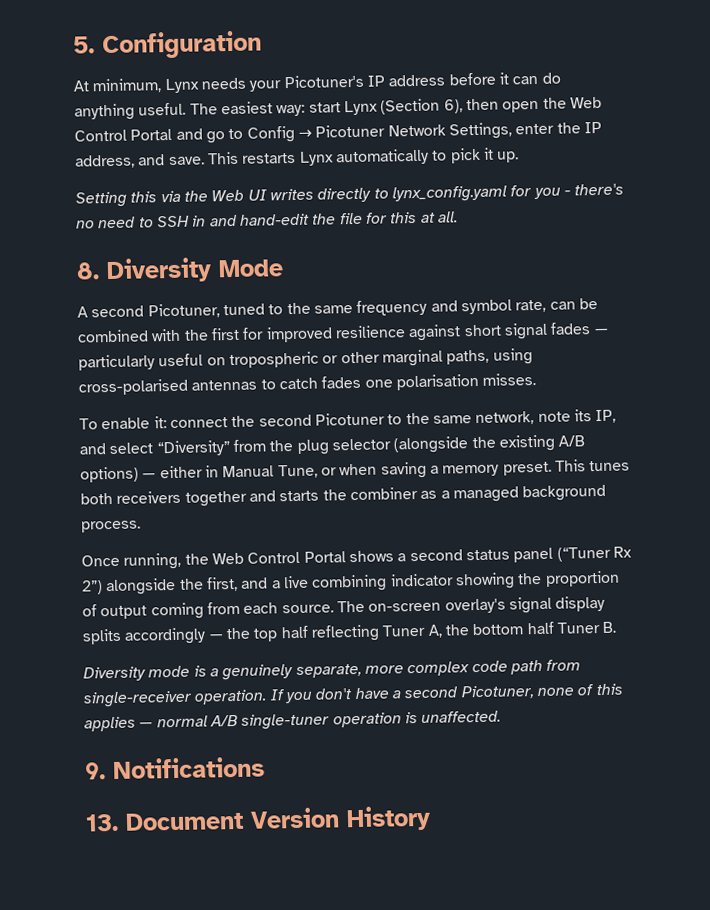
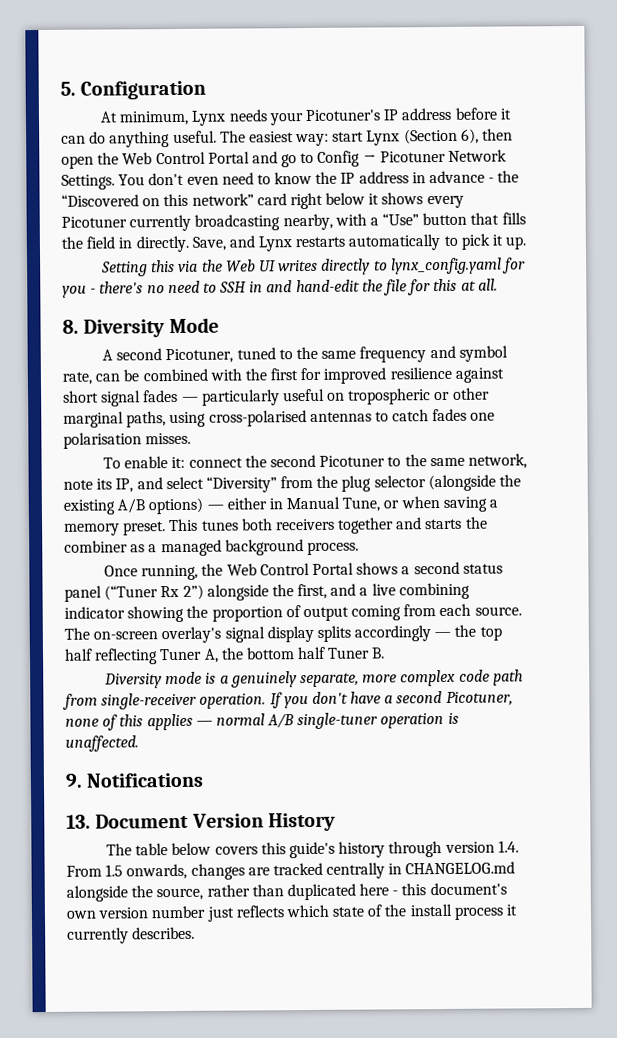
- The easiest way: start Lynx (Section 6), then open the Web Control Portal and go to Config → Picotuner Network Settings, enter the IP address, and save. This restarts Lynx automatically to pick it up.
+ The easiest way: start Lynx (Section 6), then open the Web Control Portal and go to Config → Picotuner Network Settings. You don't even need to know the IP address in advance - the “Discovered on this network” card right below it shows every Picotuner currently broadcasting nearby, with a “Use” button that fills the field in directly. Save, and Lynx restarts automatically to pick it up.
+ The table below covers this guide's history through version 1.4. From 1.5 onwards, changes are tracked centrally in CHANGELOG.md alongside the source, rather than duplicated here - this document's own version number just reflects which state of the install process it currently describes.

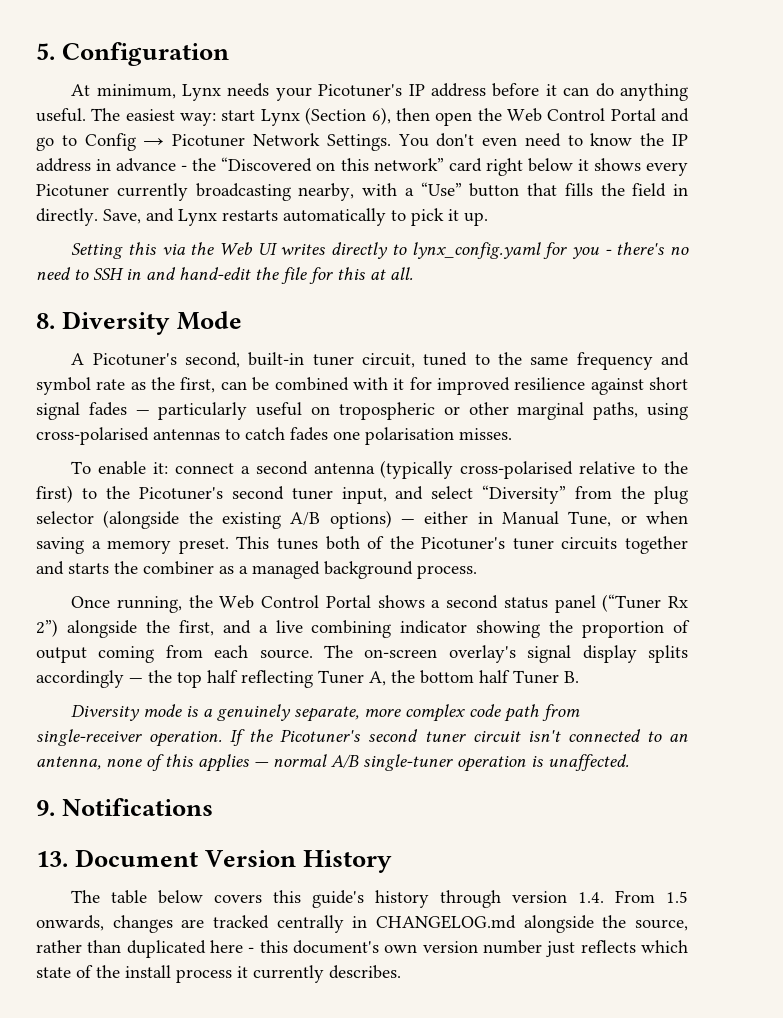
- A second Picotuner, tuned to the same frequency and symbol rate, can be combined with the first for improved resilience against short signal fades — particularly useful on tropospheric or other marginal paths, using cross-polarised antennas to catch fades one polarisation misses.
+ A Picotuner's second, built-in tuner circuit, tuned to the same frequency and symbol rate as the first, can be combined with it for improved resilience against short signal fades — particularly useful on tropospheric or other marginal paths, using cross-polarised antennas to catch fades one polarisation misses.
- To enable it: connect the second Picotuner to the same network, note its IP, and select “Diversity” from the plug selector (alongside the existing A/B options) — either in Manual Tune, or when saving a memory preset.
+ To enable it: connect a second antenna (typically cross-polarised relative to the first) to the Picotuner's second tuner input, and select “Diversity” from the plug selector (alongside the existing A/B options) — either in Manual Tune, or when saving a memory preset.
- This tunes both receivers together and starts the combiner as a managed background process.
+ This tunes both of the Picotuner's tuner circuits together and starts the combiner as a managed background process.
- If you don't have a second Picotuner, none of this applies — normal A/B single-tuner operation is unaffected.
+ If the Picotuner's second tuner circuit isn't connected to an antenna, none of this applies — normal A/B single-tuner operation is unaffected.

